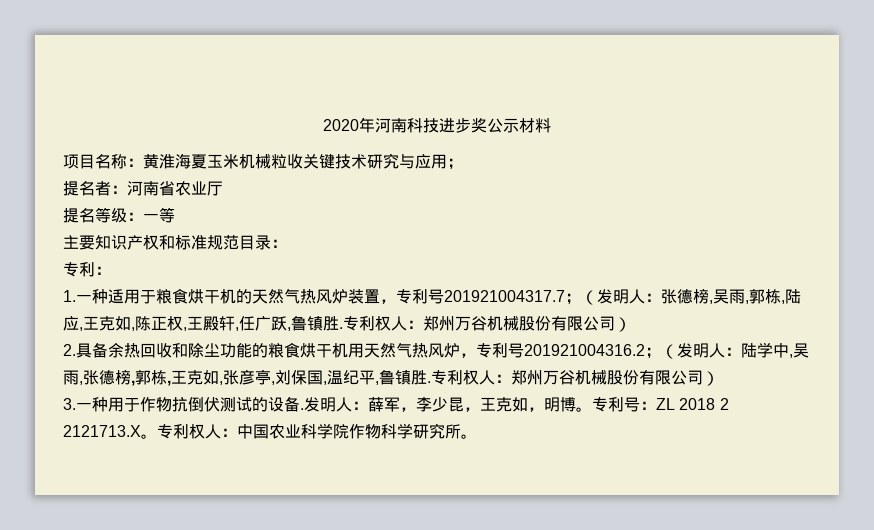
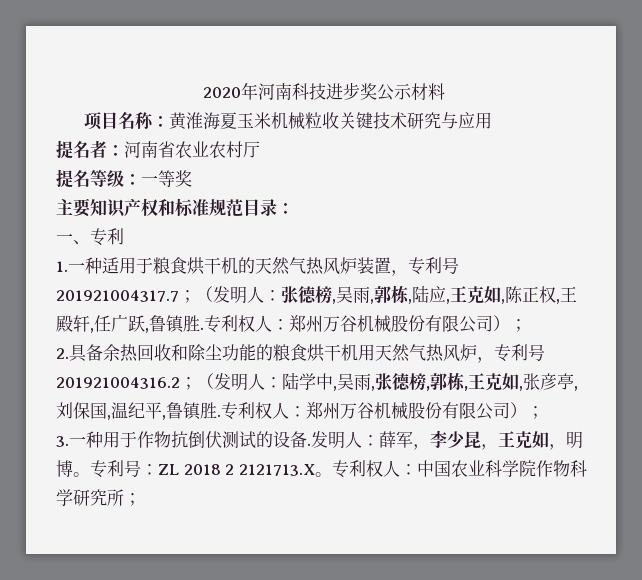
- 项目名称：黄淮海夏玉米机械粒收关键技术研究与应用；
+ 项目名称：黄淮海夏玉米机械粒收关键技术研究与应用
- 提名者：河南省农业厅
+ 提名者：河南省农业农村厅
- 提名等级：一等
+ 提名等级：一等奖
- 专利：
+ 一、专利
- 1.一种适用于粮食烘干机的天然气热风炉装置，专利号201921004317.7；（发明人：张德榜,吴雨,郭栋,陆应,王克如,陈正权,王殿轩,任广跃,鲁镇胜.专利权人：郑州万谷机械股份有限公司）
+ 1.一种适用于粮食烘干机的天然气热风炉装置，专利号201921004317.7；（发明人：张德榜,吴雨,郭栋,陆应,王克如,陈正权,王殿轩,任广跃,鲁镇胜.专利权人：郑州万谷机械股份有限公司）；
- 2.具备余热回收和除尘功能的粮食烘干机用天然气热风炉，专利号201921004316.2；（发明人：陆学中,吴雨,张德榜,郭栋,王克如,张彦亭,刘保国,温纪平,鲁镇胜.专利权人：郑州万谷机械股份有限公司）
+ 2.具备余热回收和除尘功能的粮食烘干机用天然气热风炉，专利号201921004316.2；（发明人：陆学中,吴雨,张德榜,郭栋,王克如,张彦亭,刘保国,温纪平,鲁镇胜.专利权人：郑州万谷机械股份有限公司）；
- 专利权人：中国农业科学院作物科学研究所。
+ 专利权人：中国农业科学院作物科学研究所；

